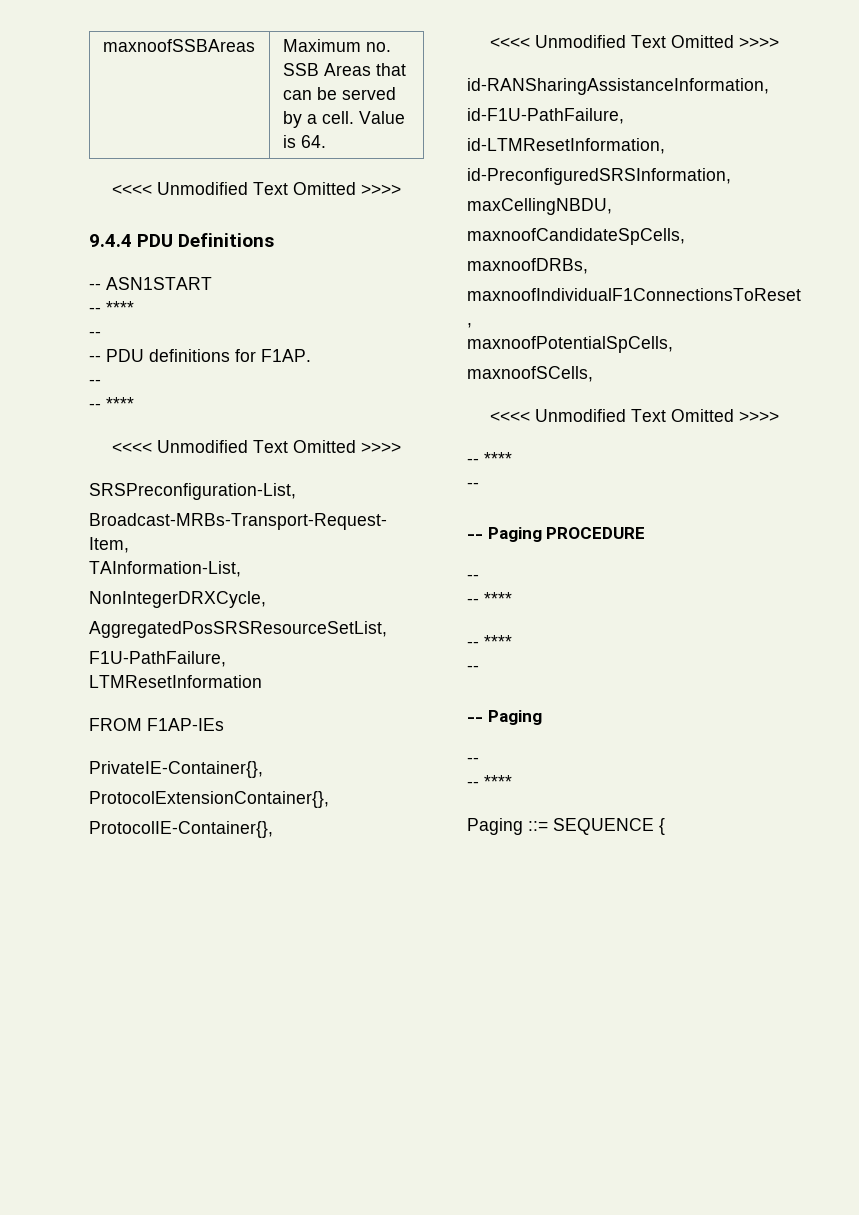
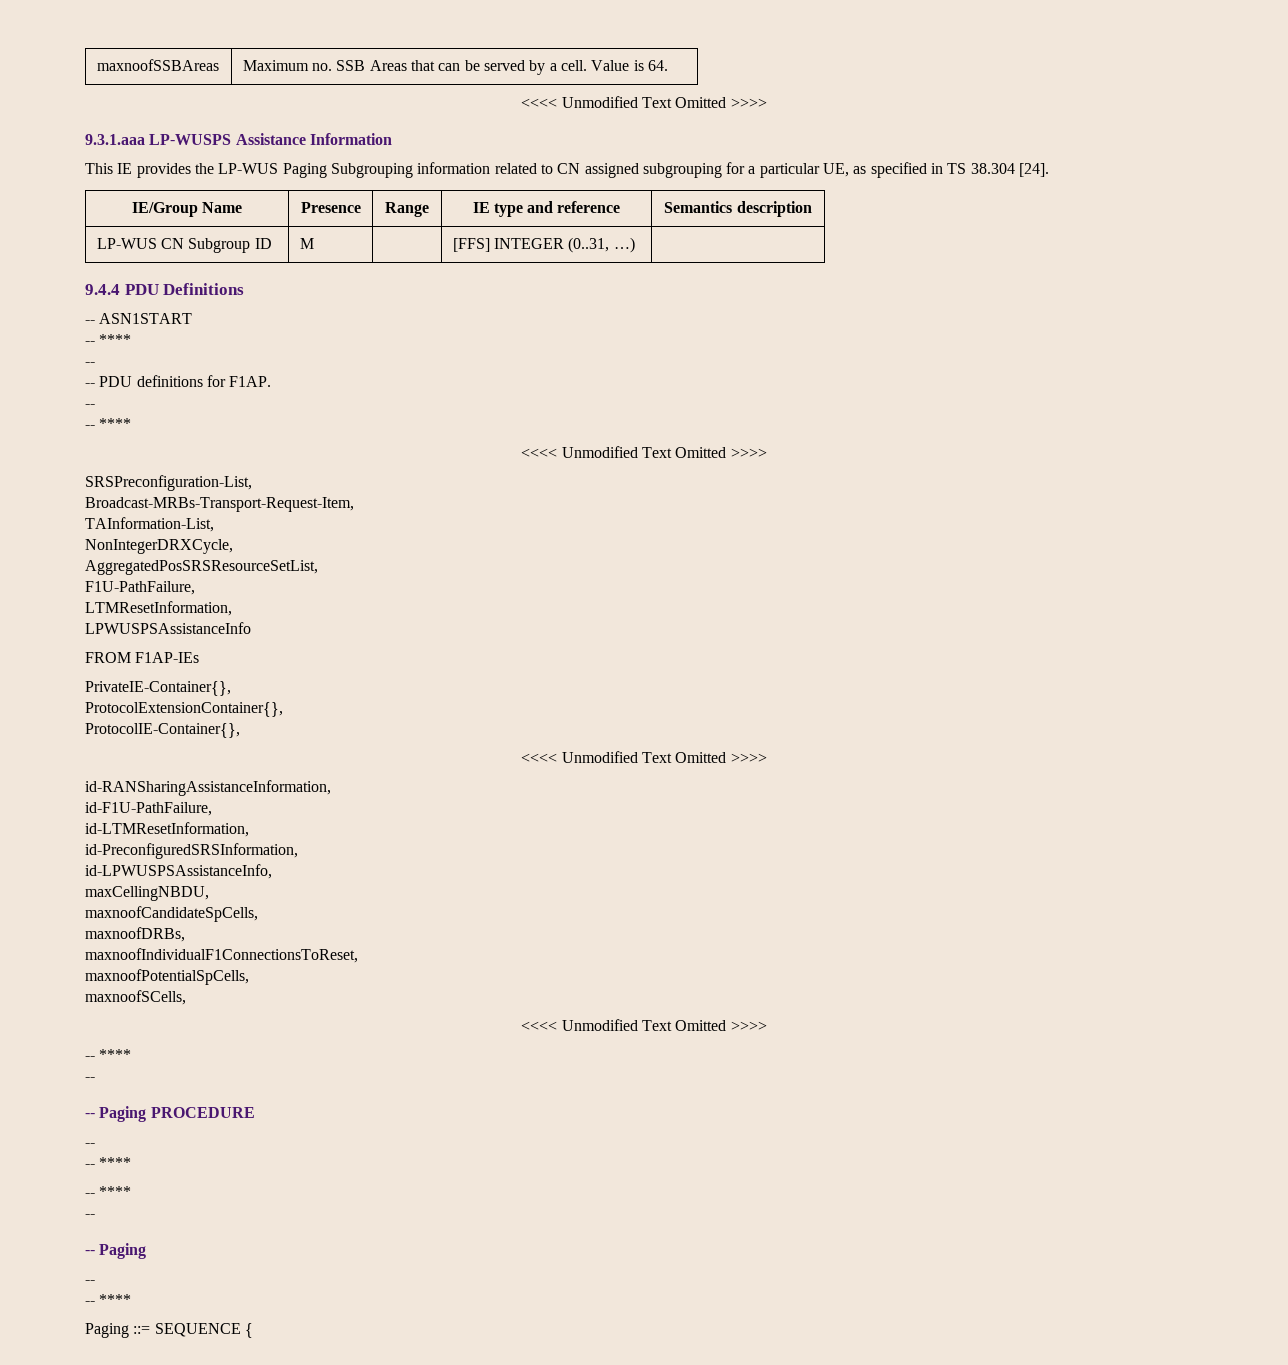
+ 9.3.1.aaa LP-WUSPS Assistance Information
+ This IE provides the LP-WUS Paging Subgrouping information related to CN assigned subgrouping for a particular UE, as specified in TS 38.304 [24].
+ IE/Group Name | Presence | Range | IE type and reference | Semantics description
+ LP-WUS CN Subgroup ID | M | | [FFS] INTEGER (0..31, …) |
- LTMResetInformation
+ LTMResetInformation,
+ LPWUSPSAssistanceInfo
+ id-LPWUSPSAssistanceInfo,

